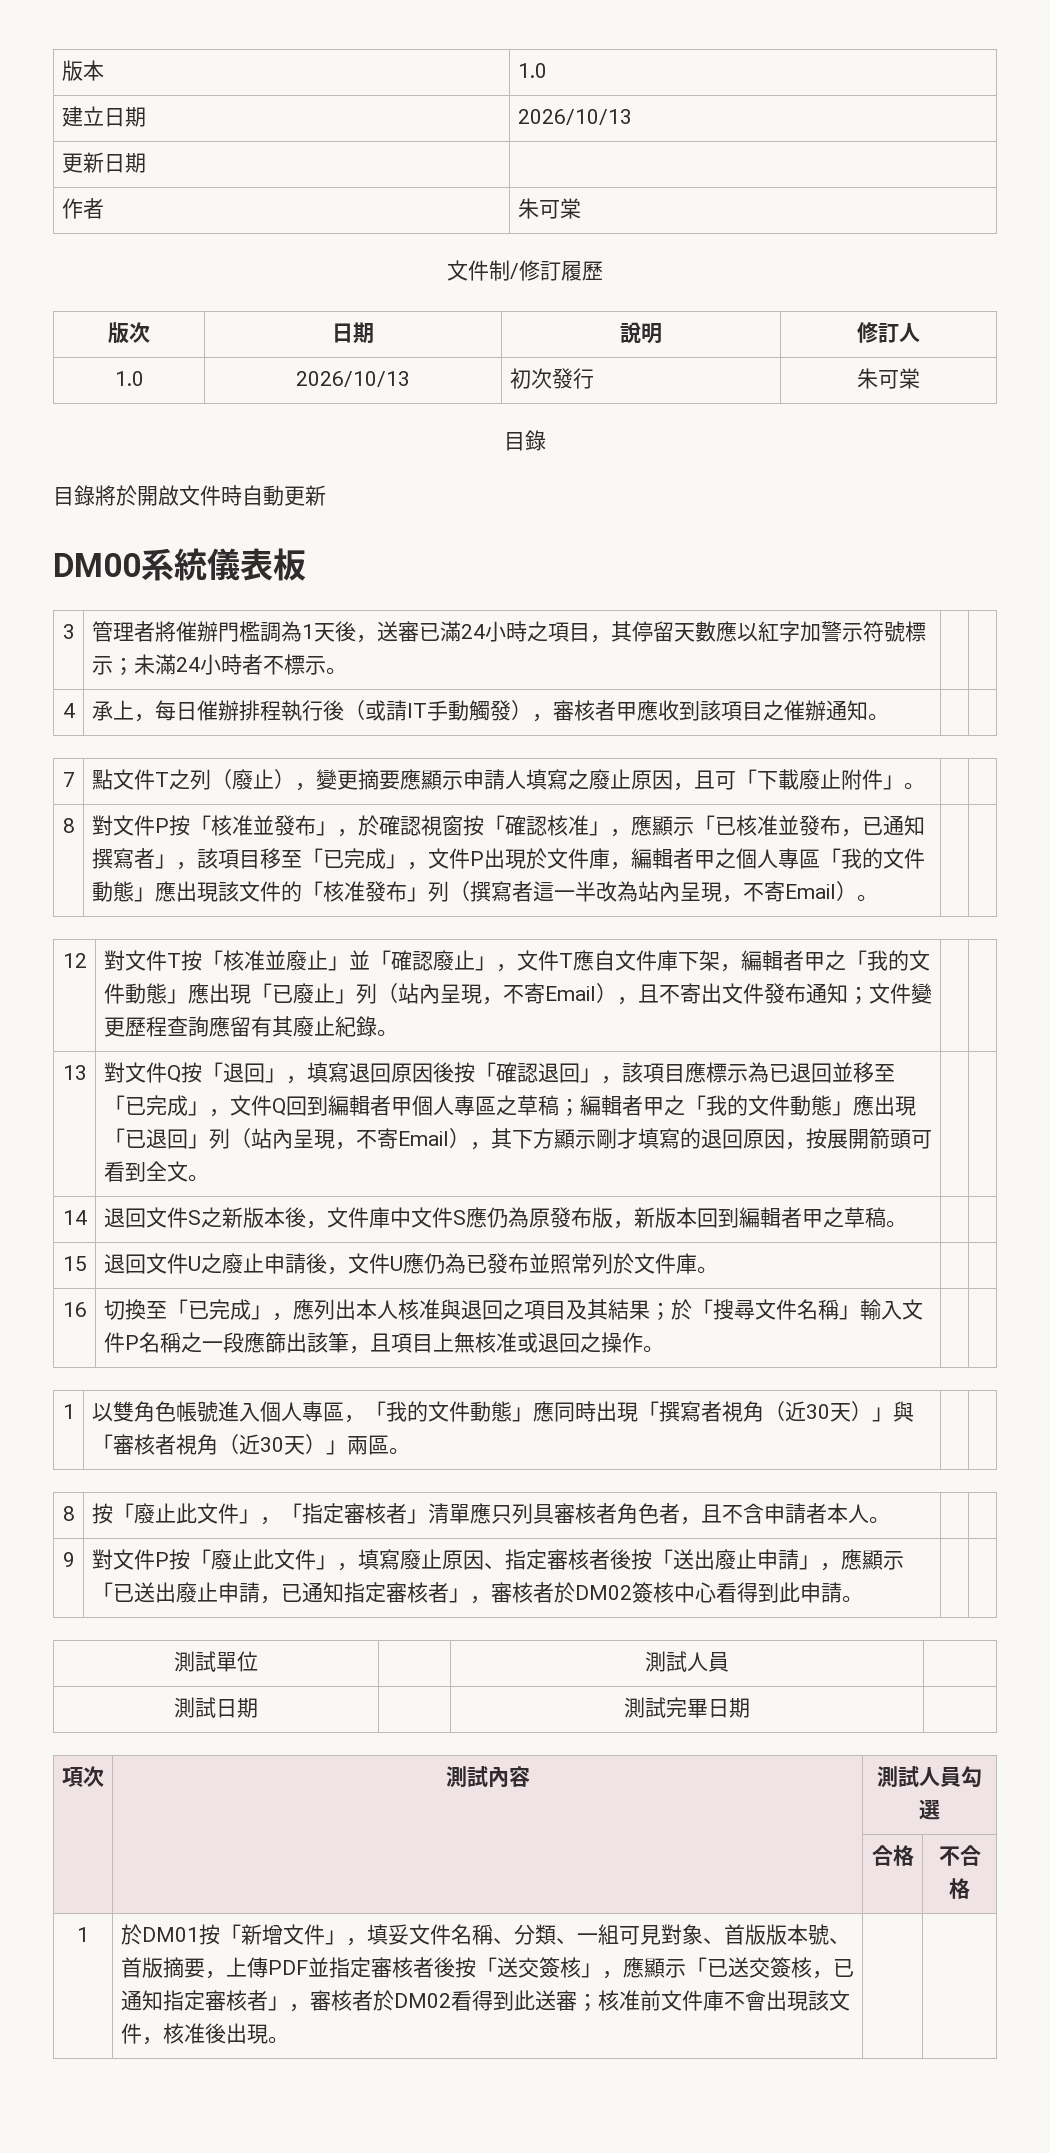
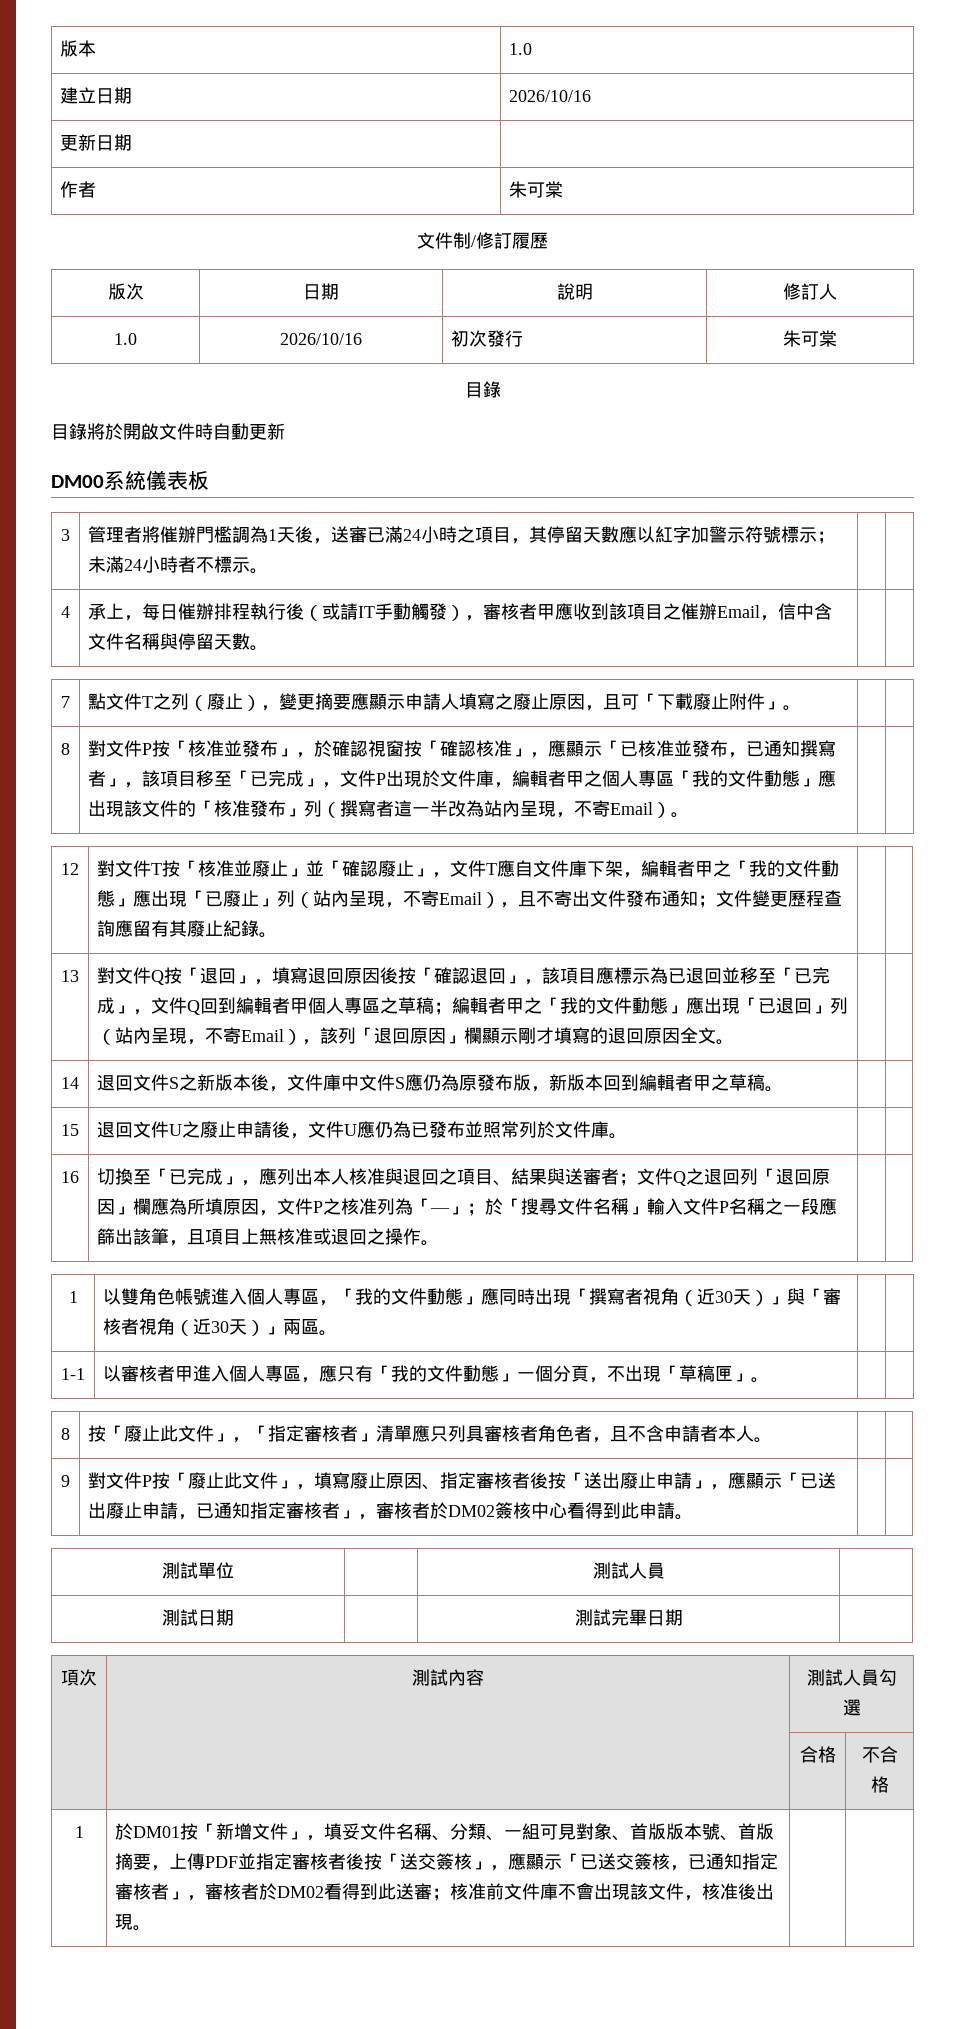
- 建立日期 | 2026/10/13
+ 建立日期 | 2026/10/16
- 1.0 | 2026/10/13 | 初次發行 | 朱可棠
+ 1.0 | 2026/10/16 | 初次發行 | 朱可棠
- 4 | 承上，每日催辦排程執行後（或請IT手動觸發），審核者甲應收到該項目之催辦通知。 | |
+ 4 | 承上，每日催辦排程執行後（或請IT手動觸發），審核者甲應收到該項目之催辦Email，信中含文件名稱與停留天數。 | |
- 對文件Q按「退回」，填寫退回原因後按「確認退回」，該項目應標示為已退回並移至「已完成」，文件Q回到編輯者甲個人專區之草稿；編輯者甲之「我的文件動態」應出現「已退回」列（站內呈現，不寄Email），其下方顯示剛才填寫的退回原因，按展開箭頭可看到全文。
+ 對文件Q按「退回」，填寫退回原因後按「確認退回」，該項目應標示為已退回並移至「已完成」，文件Q回到編輯者甲個人專區之草稿；編輯者甲之「我的文件動態」應出現「已退回」列（站內呈現，不寄Email），該列「退回原因」欄顯示剛才填寫的退回原因全文。
- 切換至「已完成」，應列出本人核准與退回之項目及其結果；於「搜尋文件名稱」輸入文件P名稱之一段應篩出該筆，且項目上無核准或退回之操作。
+ 切換至「已完成」，應列出本人核准與退回之項目、結果與送審者；文件Q之退回列「退回原因」欄應為所填原因，文件P之核准列為「—」；於「搜尋文件名稱」輸入文件P名稱之一段應篩出該筆，且項目上無核准或退回之操作。
+ 1-1 | 以審核者甲進入個人專區，應只有「我的文件動態」一個分頁，不出現「草稿匣」。 | |

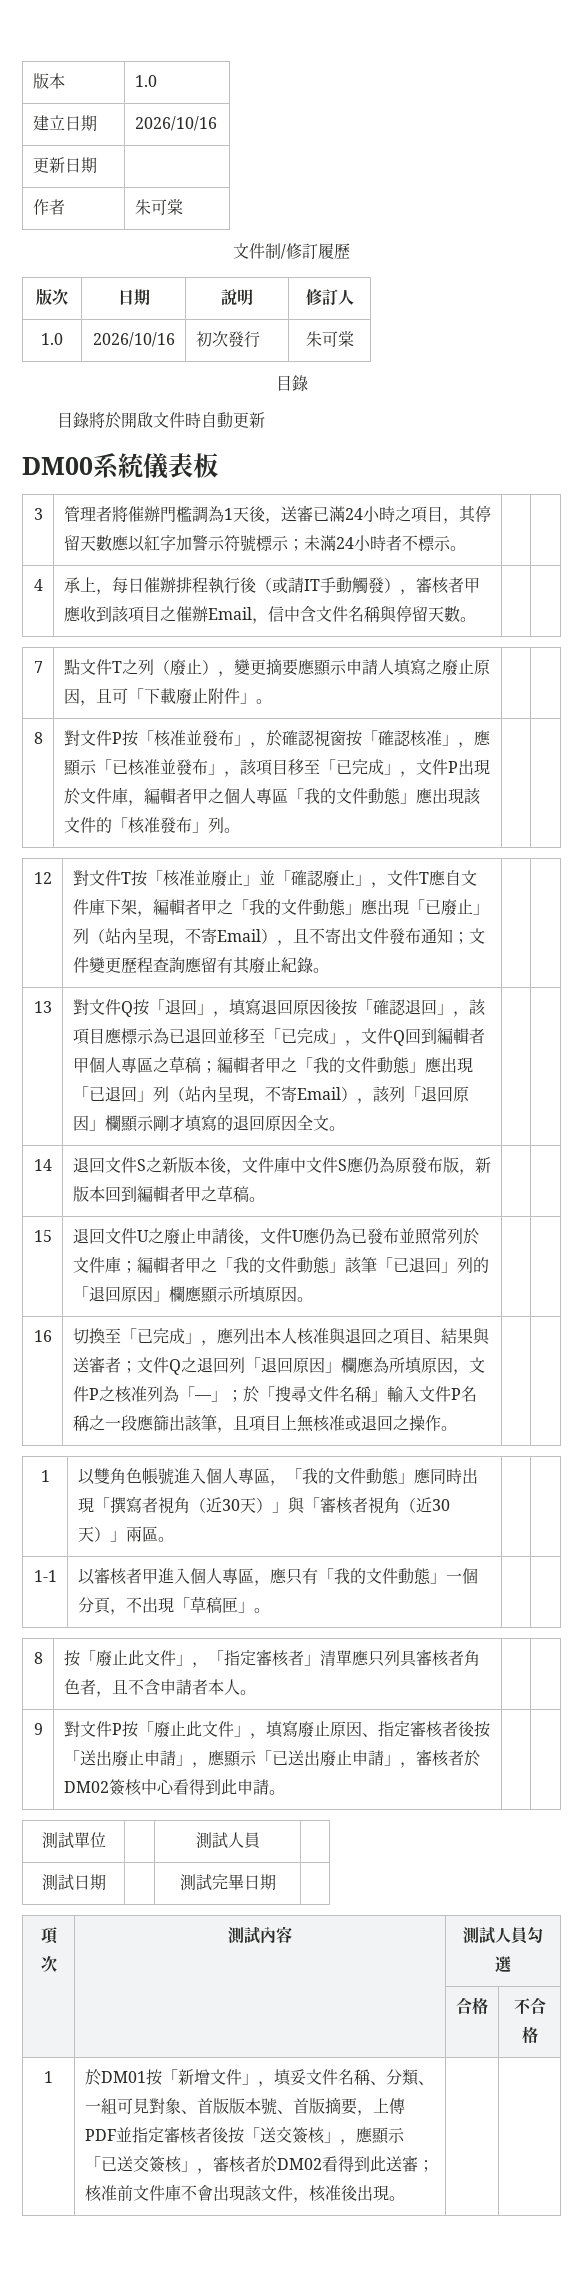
- 對文件P按「核准並發布」，於確認視窗按「確認核准」，應顯示「已核准並發布，已通知撰寫者」，該項目移至「已完成」，文件P出現於文件庫，編輯者甲之個人專區「我的文件動態」應出現該文件的「核准發布」列（撰寫者這一半改為站內呈現，不寄Email）。
+ 對文件P按「核准並發布」，於確認視窗按「確認核准」，應顯示「已核准並發布」，該項目移至「已完成」，文件P出現於文件庫，編輯者甲之個人專區「我的文件動態」應出現該文件的「核准發布」列。
- 15 | 退回文件U之廢止申請後，文件U應仍為已發布並照常列於文件庫。 | |
+ 15 | 退回文件U之廢止申請後，文件U應仍為已發布並照常列於文件庫；編輯者甲之「我的文件動態」該筆「已退回」列的「退回原因」欄應顯示所填原因。 | |
- 9 | 對文件P按「廢止此文件」，填寫廢止原因、指定審核者後按「送出廢止申請」，應顯示「已送出廢止申請，已通知指定審核者」，審核者於DM02簽核中心看得到此申請。 | |
+ 9 | 對文件P按「廢止此文件」，填寫廢止原因、指定審核者後按「送出廢止申請」，應顯示「已送出廢止申請」，審核者於DM02簽核中心看得到此申請。 | |
- 於DM01按「新增文件」，填妥文件名稱、分類、一組可見對象、首版版本號、首版摘要，上傳PDF並指定審核者後按「送交簽核」，應顯示「已送交簽核，已通知指定審核者」，審核者於DM02看得到此送審；核准前文件庫不會出現該文件，核准後出現。
+ 於DM01按「新增文件」，填妥文件名稱、分類、一組可見對象、首版版本號、首版摘要，上傳PDF並指定審核者後按「送交簽核」，應顯示「已送交簽核」，審核者於DM02看得到此送審；核准前文件庫不會出現該文件，核准後出現。

